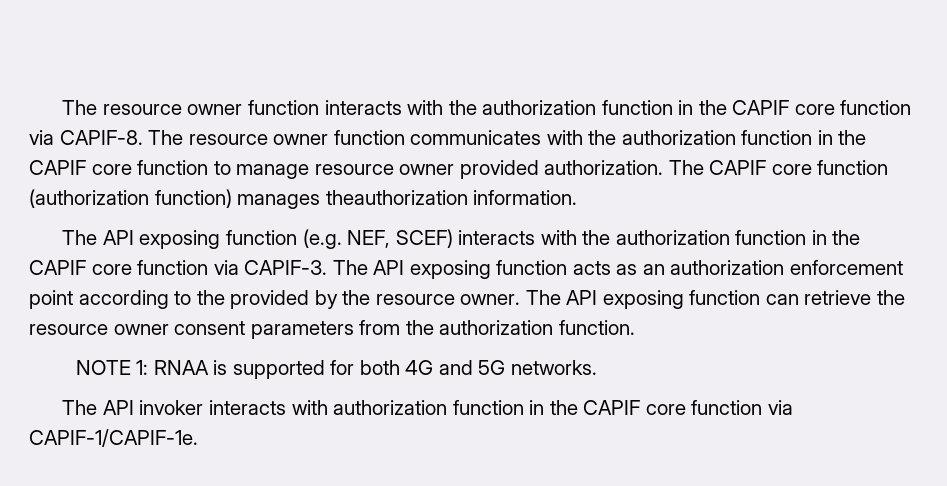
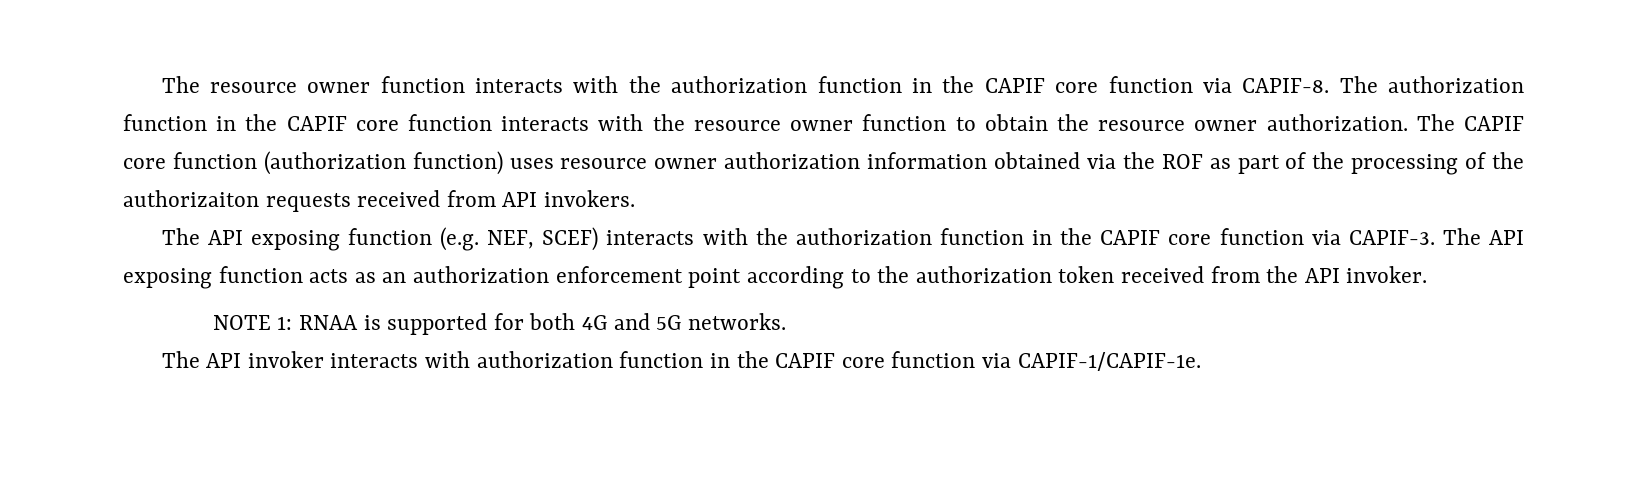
- The resource owner function communicates with the authorization function in the CAPIF core function to manage resource owner provided authorization.
+ The authorization function in the CAPIF core function interacts with the resource owner function to obtain the resource owner authorization.
- The CAPIF core function (authorization function) manages theauthorization information.
+ The CAPIF core function (authorization function) uses resource owner authorization information obtained via the ROF as part of the processing of the authorizaiton requests received from API invokers.
- The API exposing function acts as an authorization enforcement point according to the provided by the resource owner. The API exposing function can retrieve the resource owner consent parameters from the authorization function.
+ The API exposing function acts as an authorization enforcement point according to the authorization token received from the API invoker.

